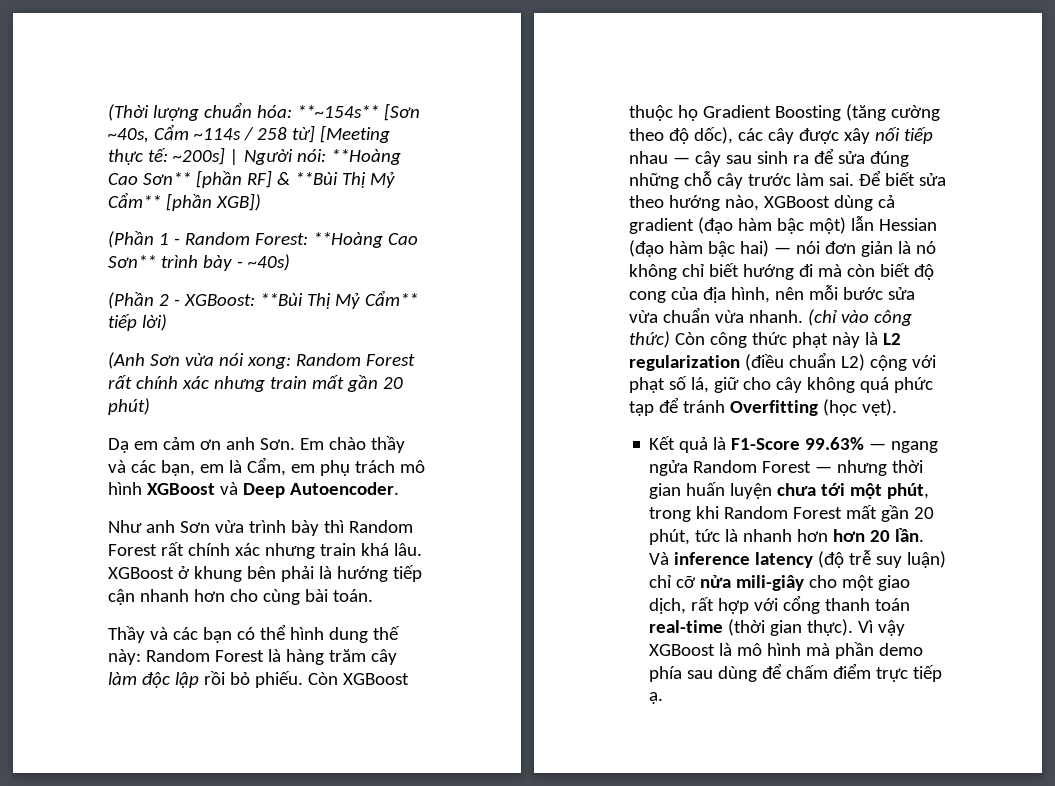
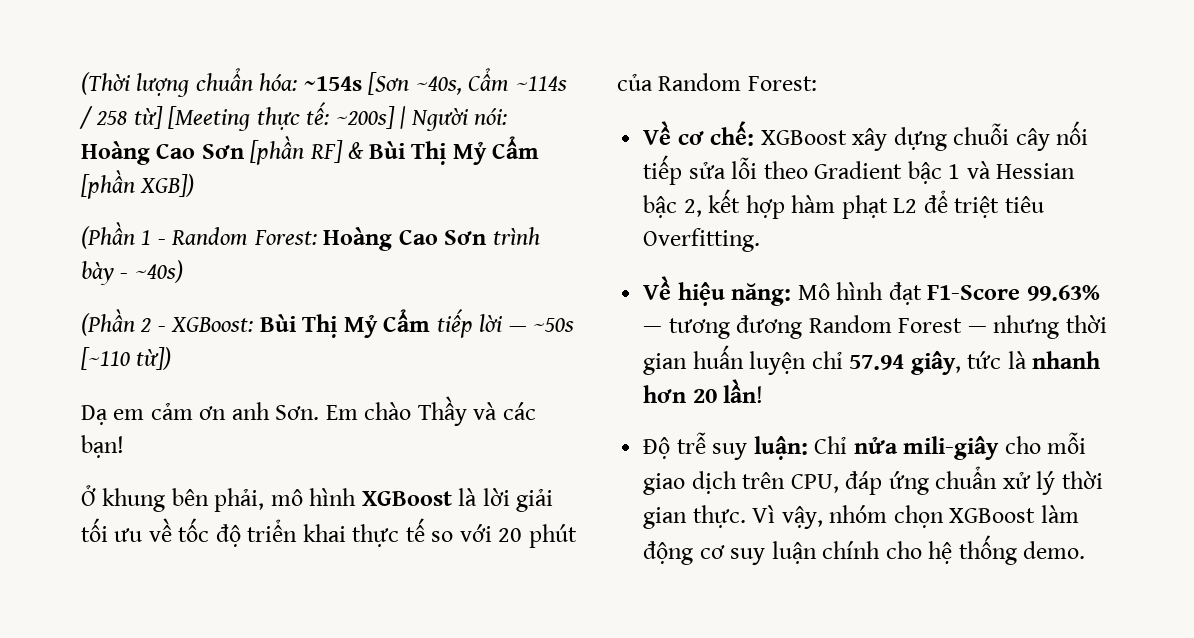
- (Thời lượng chuẩn hóa: **~154s** [Sơn ~40s, Cẩm ~114s / 258 từ] [Meeting thực tế: ~200s] | Người nói: **Hoàng Cao Sơn** [phần RF] & **Bùi Thị Mỷ Cẩm** [phần XGB])
+ (Thời lượng chuẩn hóa: ~154s [Sơn ~40s, Cẩm ~114s / 258 từ] [Meeting thực tế: ~200s] | Người nói: Hoàng Cao Sơn [phần RF] & Bùi Thị Mỷ Cẩm [phần XGB])
- (Phần 1 - Random Forest: **Hoàng Cao Sơn** trình bày - ~40s)
+ (Phần 1 - Random Forest: Hoàng Cao Sơn trình bày - ~40s)
- (Phần 2 - XGBoost: **Bùi Thị Mỷ Cẩm** tiếp lời)
- (Anh Sơn vừa nói xong: Random Forest rất chính xác nhưng train mất gần 20 phút)
+ (Phần 2 - XGBoost: Bùi Thị Mỷ Cẩm tiếp lời — ~50s [~110 từ])
- Dạ em cảm ơn anh Sơn. Em chào thầy và các bạn, em là Cẩm, em phụ trách mô hình XGBoost và Deep Autoencoder.
- Như anh Sơn vừa trình bày thì Random Forest rất chính xác nhưng train khá lâu. XGBoost ở khung bên phải là hướng tiếp cận nhanh hơn cho cùng bài toán.
- Thầy và các bạn có thể hình dung thế này: Random Forest là hàng trăm cây làm độc lập rồi bỏ phiếu. Còn XGBoost thuộc họ Gradient Boosting (tăng cường theo độ dốc), các cây được xây nối tiếp nhau — cây sau sinh ra để sửa đúng những chỗ cây trước làm sai. Để biết sửa theo hướng nào, XGBoost dùng cả gradient (đạo hàm bậc một) lẫn Hessian (đạo hàm bậc hai) — nói đơn giản là nó không chỉ biết hướng đi mà còn biết độ cong của địa hình, nên mỗi bước sửa vừa chuẩn vừa nhanh. (chỉ vào công thức) Còn công thức phạt này là L2 regularization (điều chuẩn L2) cộng với phạt số lá, giữ cho cây không quá phức tạp để tránh Overfitting (học vẹt).
- Kết quả là F1-Score 99.63% — ngang ngửa Random Forest — nhưng thời gian huấn luyện chưa tới một phút, trong khi Random Forest mất gần 20 phút, tức là nhanh hơn hơn 20 lần. Và inference latency (độ trễ suy luận) chỉ cỡ nửa mili-giây cho một giao dịch, rất hợp với cổng thanh toán real-time (thời gian thực). Vì vậy XGBoost là mô hình mà phần demo phía sau dùng để chấm điểm trực tiếp ạ.
+ Dạ em cảm ơn anh Sơn. Em chào Thầy và các bạn!
+ Ở khung bên phải, mô hình XGBoost là lời giải tối ưu về tốc độ triển khai thực tế so với 20 phút của Random Forest:
+ Về cơ chế: XGBoost xây dựng chuỗi cây nối tiếp sửa lỗi theo Gradient bậc 1 và Hessian bậc 2, kết hợp hàm phạt L2 để triệt tiêu Overfitting.
+ Về hiệu năng: Mô hình đạt F1-Score 99.63% — tương đương Random Forest — nhưng thời gian huấn luyện chỉ 57.94 giây, tức là nhanh hơn 20 lần!
+ Độ trễ suy luận: Chỉ nửa mili-giây cho mỗi giao dịch trên CPU, đáp ứng chuẩn xử lý thời gian thực. Vì vậy, nhóm chọn XGBoost làm động cơ suy luận chính cho hệ thống demo.

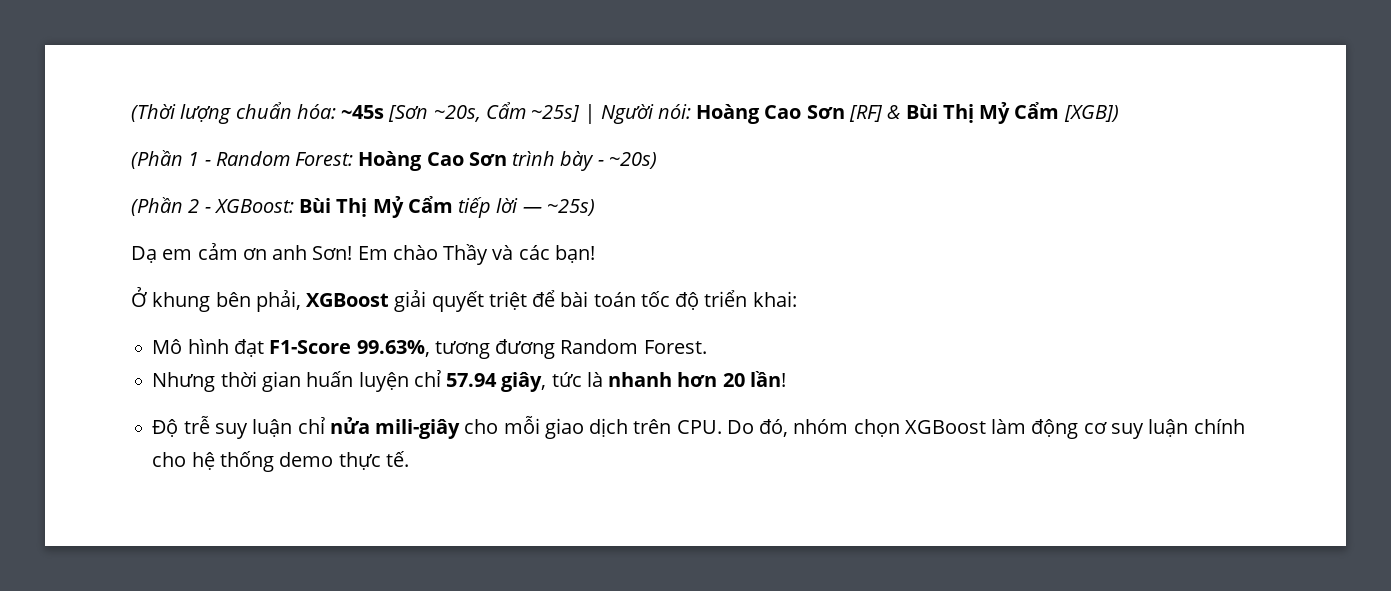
- (Thời lượng chuẩn hóa: ~154s [Sơn ~40s, Cẩm ~114s / 258 từ] [Meeting thực tế: ~200s] | Người nói: Hoàng Cao Sơn [phần RF] & Bùi Thị Mỷ Cẩm [phần XGB])
+ (Thời lượng chuẩn hóa: ~45s [Sơn ~20s, Cẩm ~25s] | Người nói: Hoàng Cao Sơn [RF] & Bùi Thị Mỷ Cẩm [XGB])
- (Phần 1 - Random Forest: Hoàng Cao Sơn trình bày - ~40s)
+ (Phần 1 - Random Forest: Hoàng Cao Sơn trình bày - ~20s)
- (Phần 2 - XGBoost: Bùi Thị Mỷ Cẩm tiếp lời — ~50s [~110 từ])
+ (Phần 2 - XGBoost: Bùi Thị Mỷ Cẩm tiếp lời — ~25s)
- Dạ em cảm ơn anh Sơn. Em chào Thầy và các bạn!
+ Dạ em cảm ơn anh Sơn! Em chào Thầy và các bạn!
- Ở khung bên phải, mô hình XGBoost là lời giải tối ưu về tốc độ triển khai thực tế so với 20 phút của Random Forest:
- Về cơ chế: XGBoost xây dựng chuỗi cây nối tiếp sửa lỗi theo Gradient bậc 1 và Hessian bậc 2, kết hợp hàm phạt L2 để triệt tiêu Overfitting.
- Về hiệu năng: Mô hình đạt F1-Score 99.63% — tương đương Random Forest — nhưng thời gian huấn luyện chỉ 57.94 giây, tức là nhanh hơn 20 lần!
+ Ở khung bên phải, XGBoost giải quyết triệt để bài toán tốc độ triển khai:
+ Mô hình đạt F1-Score 99.63%, tương đương Random Forest.
+ Nhưng thời gian huấn luyện chỉ 57.94 giây, tức là nhanh hơn 20 lần!
- Độ trễ suy luận: Chỉ nửa mili-giây cho mỗi giao dịch trên CPU, đáp ứng chuẩn xử lý thời gian thực. Vì vậy, nhóm chọn XGBoost làm động cơ suy luận chính cho hệ thống demo.
+ Độ trễ suy luận chỉ nửa mili-giây cho mỗi giao dịch trên CPU. Do đó, nhóm chọn XGBoost làm động cơ suy luận chính cho hệ thống demo thực tế.

